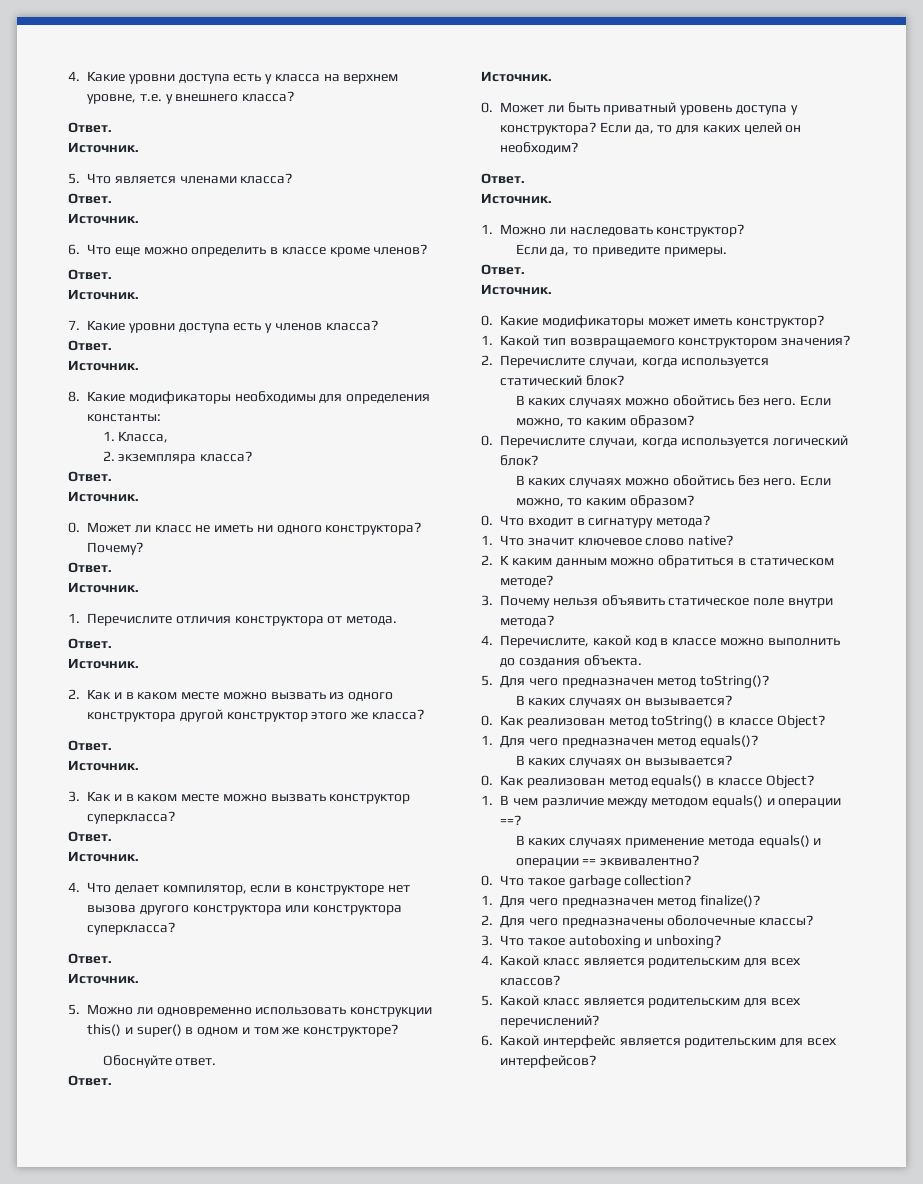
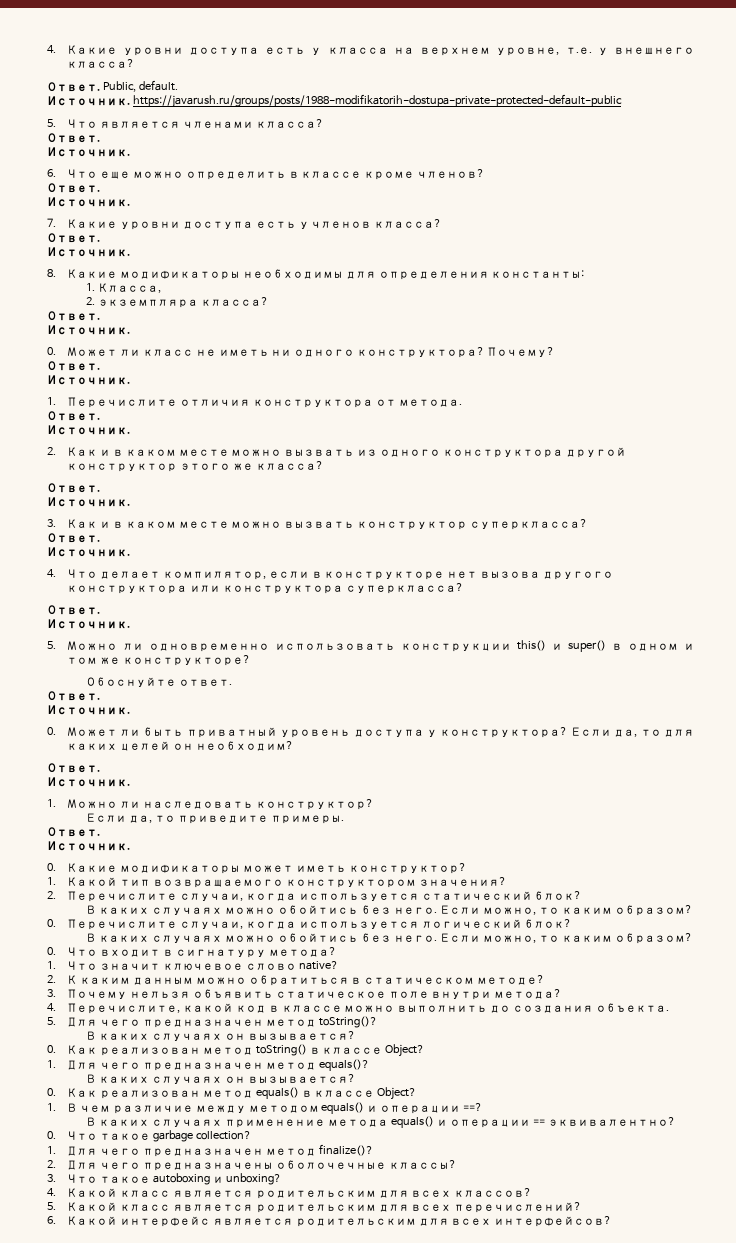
  4. Какие уровни доступа есть у класса на верхнем уровне, т.е. у внешнего класса?
- Ответ.
- Источник.
+ Ответ. Public, default.
+ Источник. https://javarush.ru/groups/posts/1988-modifikatorih-dostupa-private-protected-default-public

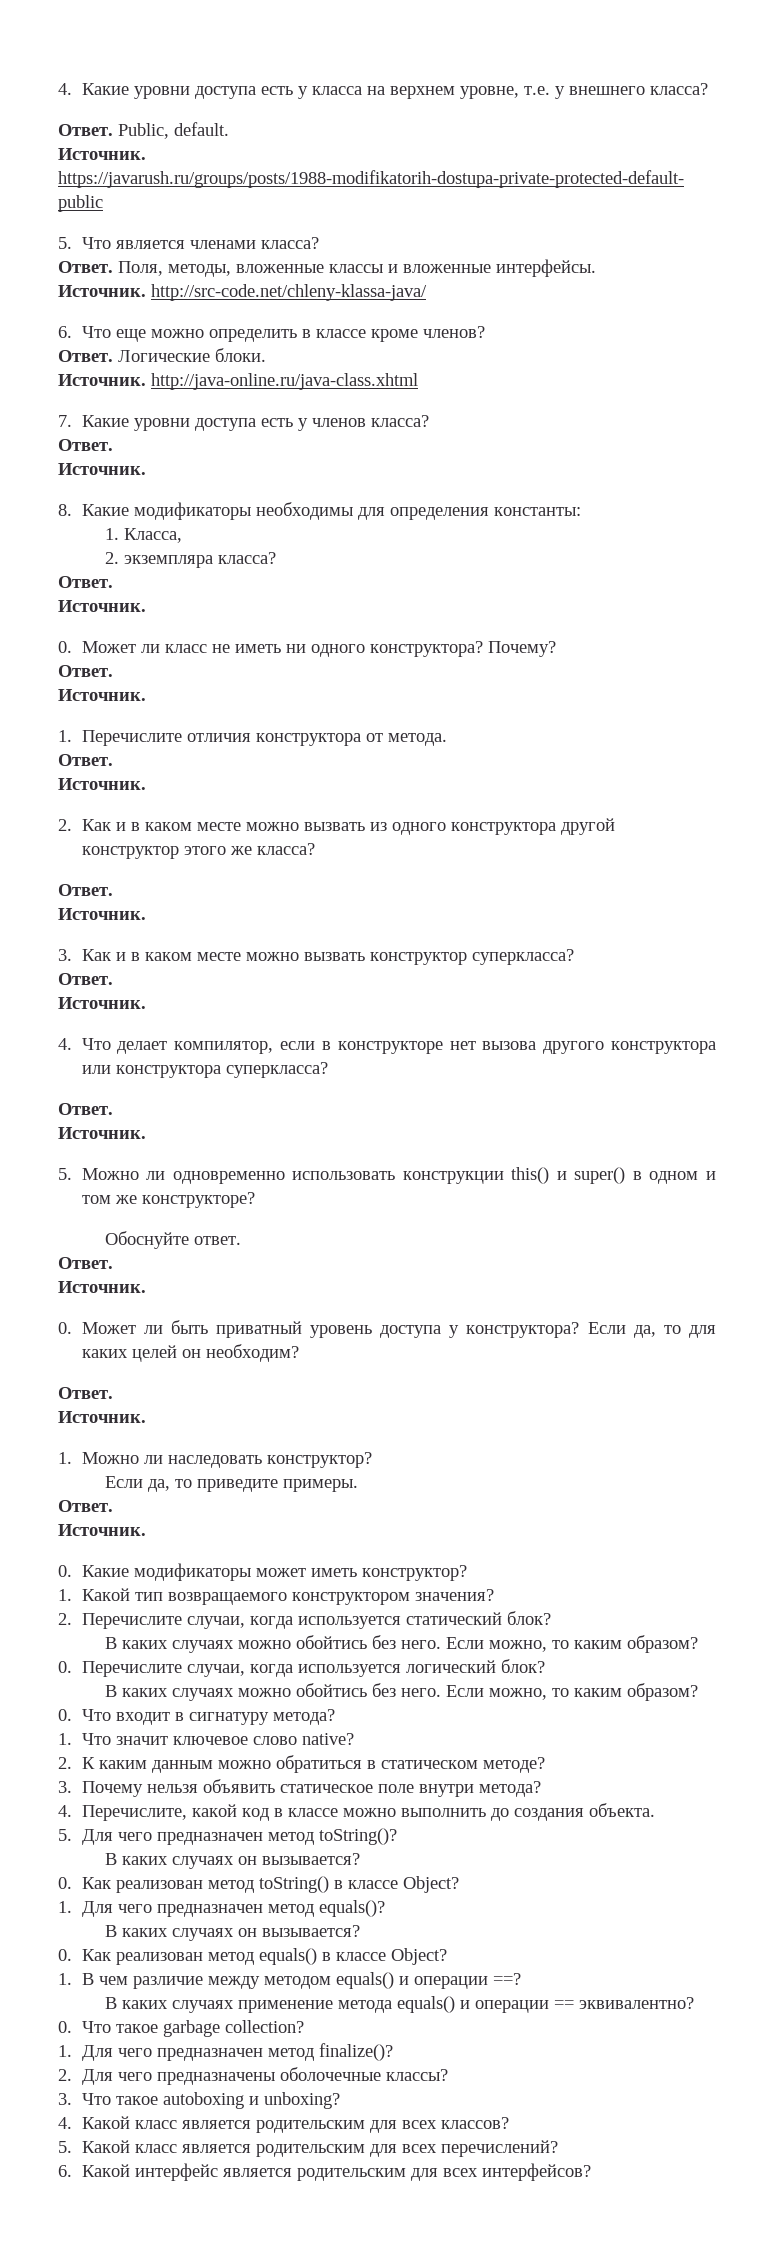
  5. Что является членами класса?
- Ответ.
- Источник.
+ Ответ. Поля, методы, вложенные классы и вложенные интерфейсы.
+ Источник. http://src-code.net/chleny-klassa-java/
  6. Что еще можно определить в классе кроме членов?
- Ответ.
- Источник.
+ Ответ. Логические блоки.
+ Источник. http://java-online.ru/java-class.xhtml

